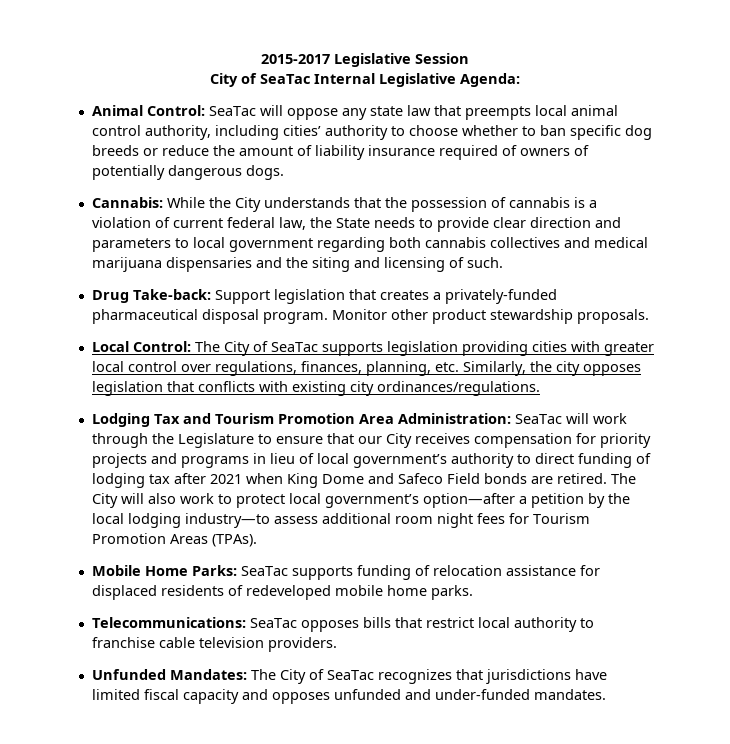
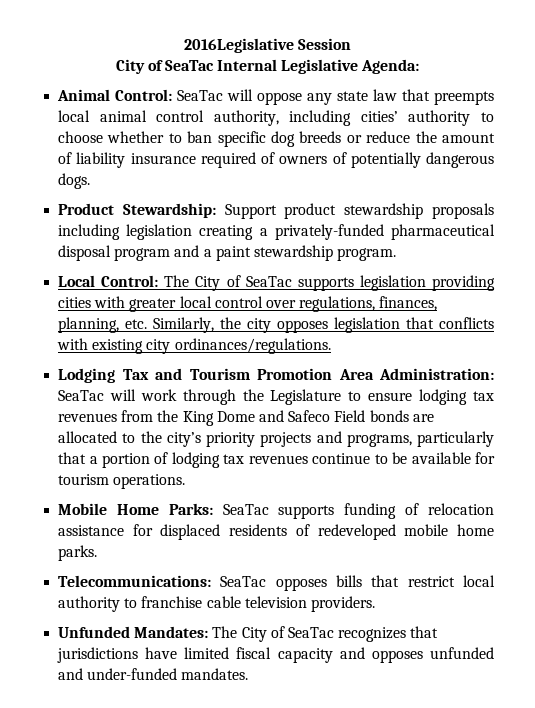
- 2015-2017 Legislative Session
+ 2016Legislative Session
- Cannabis: While the City understands that the possession of cannabis is a violation of current federal law, the State needs to provide clear direction and parameters to local government regarding both cannabis collectives and medical marijuana dispensaries and the siting and licensing of such.
- Drug Take-back: Support legislation that creates a privately-funded pharmaceutical disposal program. Monitor other product stewardship proposals.
+ Product Stewardship: Support product stewardship proposals including legislation creating a privately-funded pharmaceutical disposal program and a paint stewardship program.
- Lodging Tax and Tourism Promotion Area Administration: SeaTac will work through the Legislature to ensure that our City receives compensation for priority projects and programs in lieu of local government’s authority to direct funding of lodging tax after 2021 when King Dome and Safeco Field bonds are retired. The City will also work to protect local government’s option—after a petition by the local lodging industry—to assess additional room night fees for Tourism Promotion Areas (TPAs).
+ Lodging Tax and Tourism Promotion Area Administration: SeaTac will work through the Legislature to ensure lodging tax revenues from the King Dome and Safeco Field bonds are allocated to the city’s priority projects and programs, particularly that a portion of lodging tax revenues continue to be available for tourism operations.

